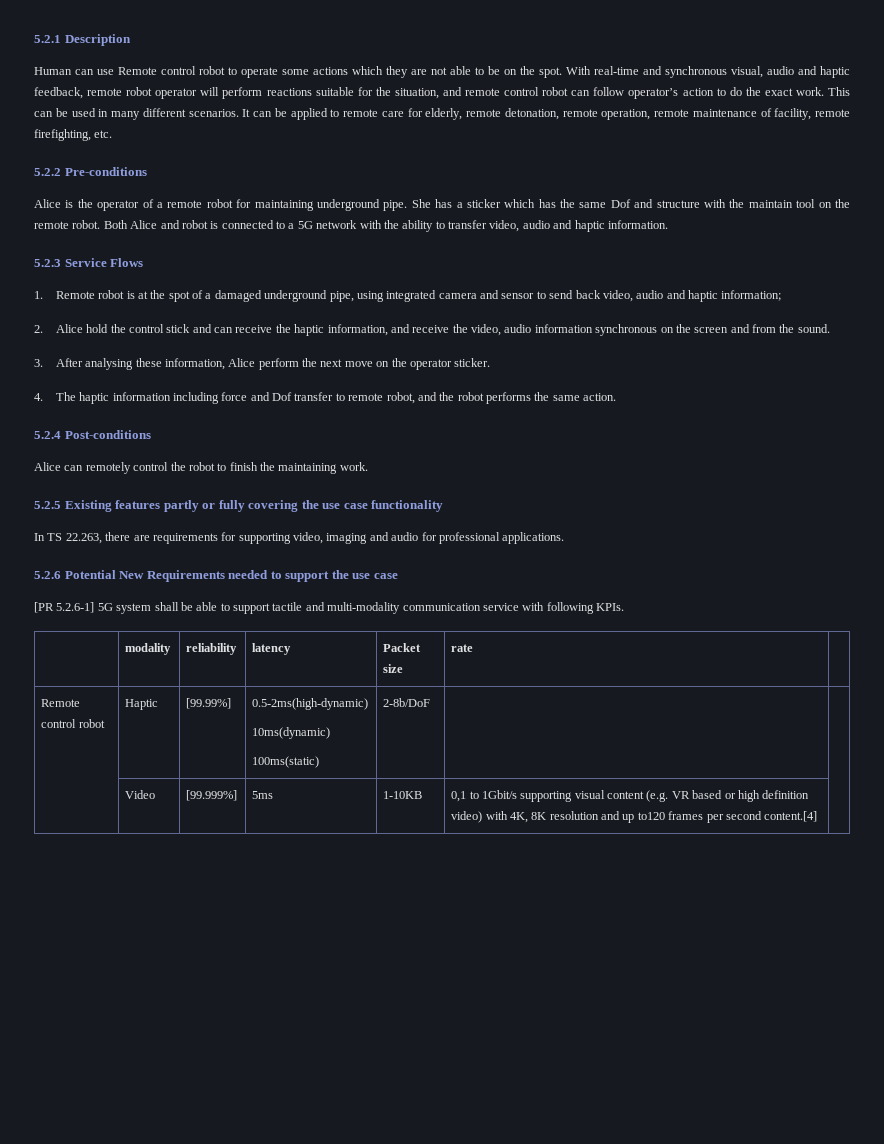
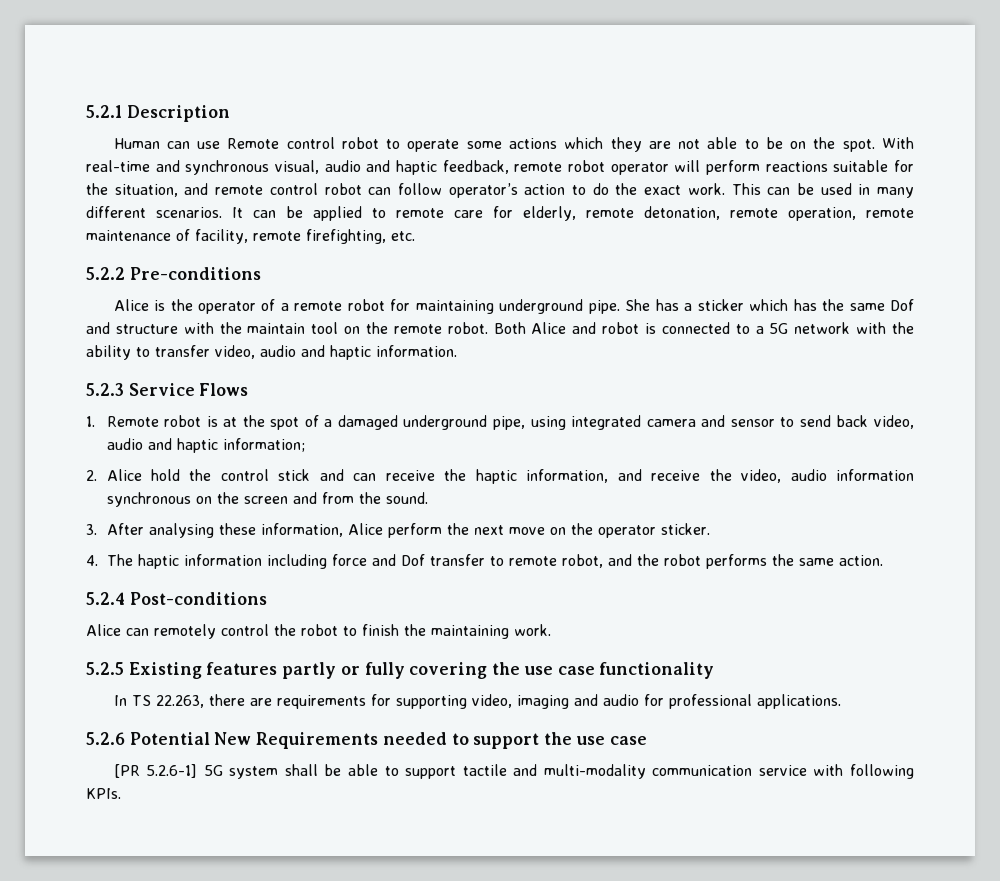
- | modality | reliability | latency | Packet size | rate |
- Remote control robot | Haptic | [99.99%] | 0.5-2ms(high-dynamic)
- 10ms(dynamic)
- 100ms(static) | 2-8b/DoF | |
- | Video | [99.999%] | 5ms | 1-10KB | 0,1 to 1Gbit/s supporting visual content (e.g. VR based or high definition video) with 4K, 8K resolution and up to120 frames per second content.[4] |

